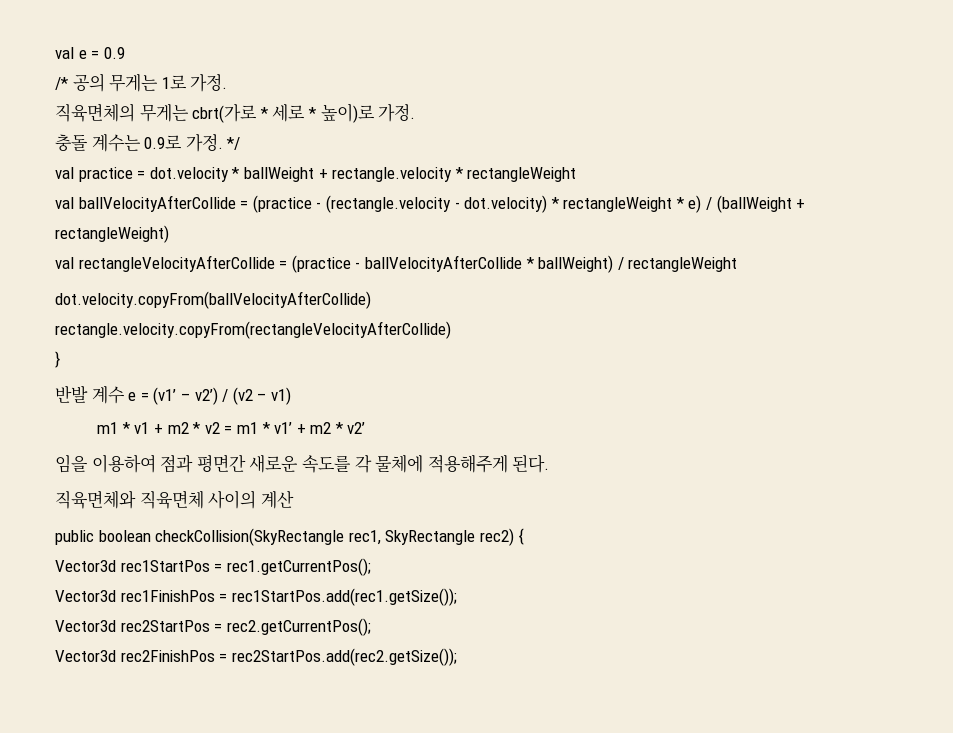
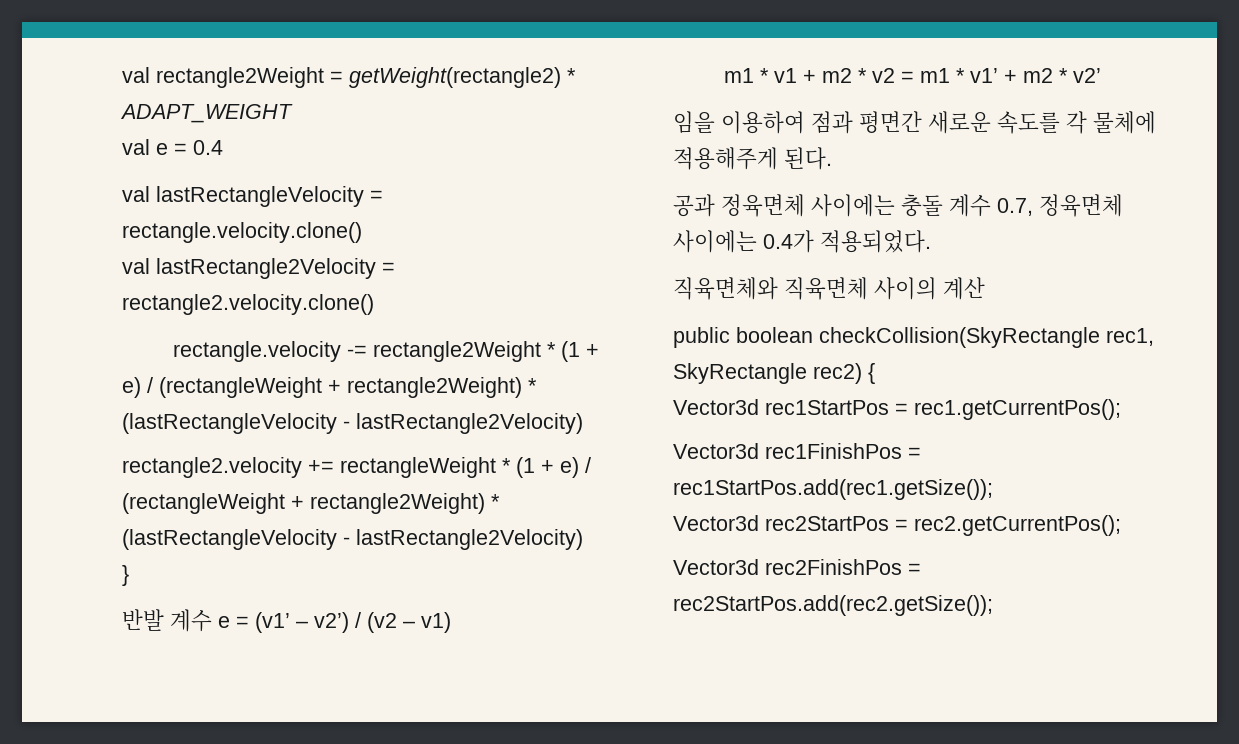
- val e = 0.9
- /* 공의 무게는 1로 가정.
- 직육면체의 무게는 cbrt(가로 * 세로 * 높이)로 가정.
- 충돌 계수는 0.9로 가정. */
- val practice = dot.velocity * ballWeight + rectangle.velocity * rectangleWeight
- val ballVelocityAfterCollide = (practice - (rectangle.velocity - dot.velocity) * rectangleWeight * e) / (ballWeight + rectangleWeight)
- val rectangleVelocityAfterCollide = (practice - ballVelocityAfterCollide * ballWeight) / rectangleWeight
- dot.velocity.copyFrom(ballVelocityAfterCollide)
- rectangle.velocity.copyFrom(rectangleVelocityAfterCollide)
+ val rectangle2Weight = getWeight(rectangle2) * ADAPT_WEIGHT
+ val e = 0.4
+ val lastRectangleVelocity = rectangle.velocity.clone()
+ val lastRectangle2Velocity = rectangle2.velocity.clone()
+ rectangle.velocity -= rectangle2Weight * (1 + e) / (rectangleWeight + rectangle2Weight) * (lastRectangleVelocity - lastRectangle2Velocity)
+ rectangle2.velocity += rectangleWeight * (1 + e) / (rectangleWeight + rectangle2Weight) * (lastRectangleVelocity - lastRectangle2Velocity)
+ 공과 정육면체 사이에는 충돌 계수 0.7, 정육면체 사이에는 0.4가 적용되었다.

